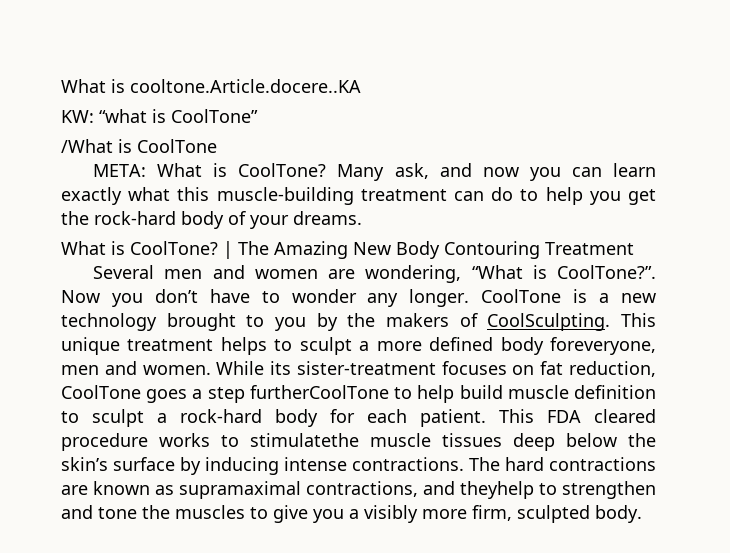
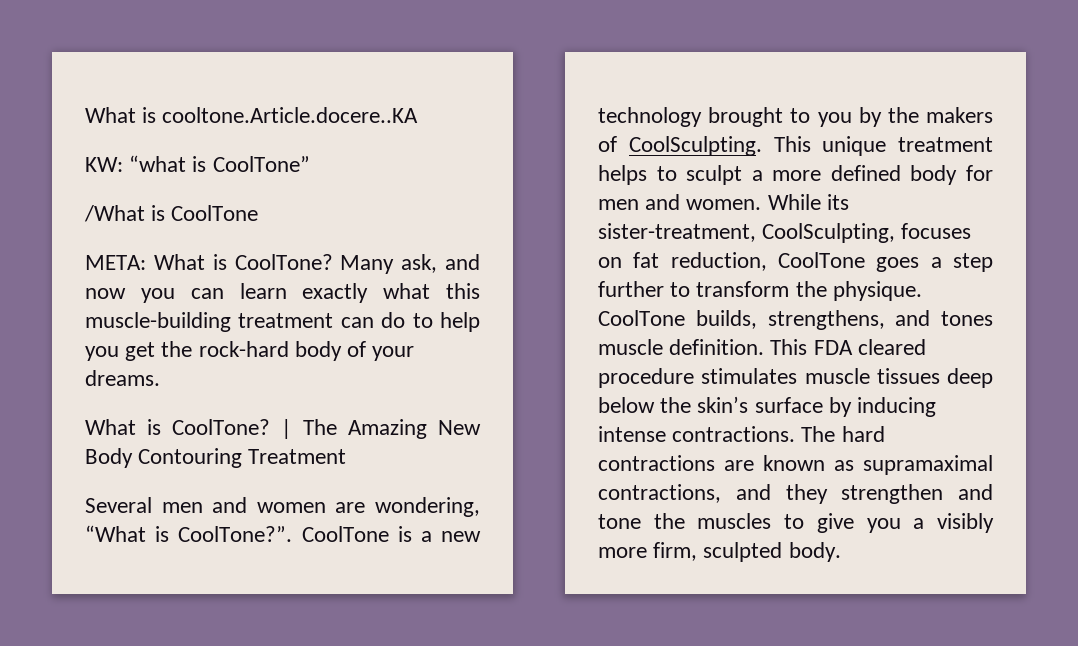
- Now you don’t have to wonder any longer.
- This unique treatment helps to sculpt a more defined body foreveryone, men and women.
+ This unique treatment helps to sculpt a more defined body for men and women.
- While its sister-treatment focuses on fat reduction, CoolTone goes a step furtherCoolTone to help build muscle definition to sculpt a rock-hard body for each patient.
+ While its sister-treatment, CoolSculpting, focuses on fat reduction, CoolTone goes a step further to transform the physique. CoolTone builds, strengthens, and tones muscle definition.
- This FDA cleared procedure works to stimulatethe muscle tissues deep below the skin’s surface by inducing intense contractions.
+ This FDA cleared procedure stimulates muscle tissues deep below the skin’s surface by inducing intense contractions.
- The hard contractions are known as supramaximal contractions, and theyhelp to strengthen and tone the muscles to give you a visibly more firm, sculpted body.
+ The hard contractions are known as supramaximal contractions, and they strengthen and tone the muscles to give you a visibly more firm, sculpted body.

